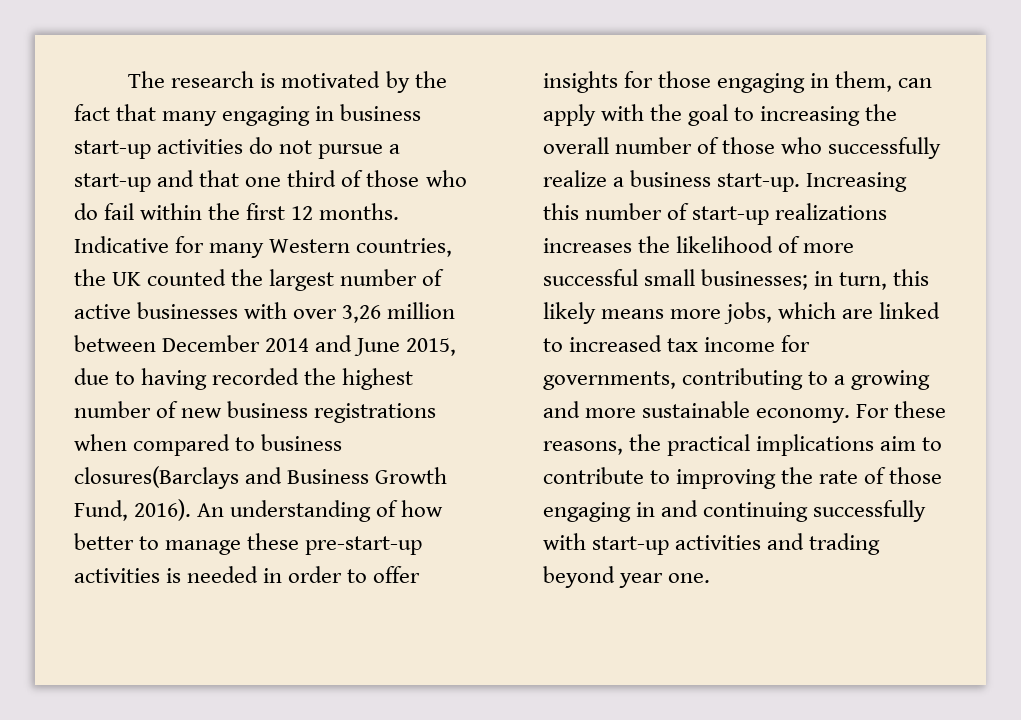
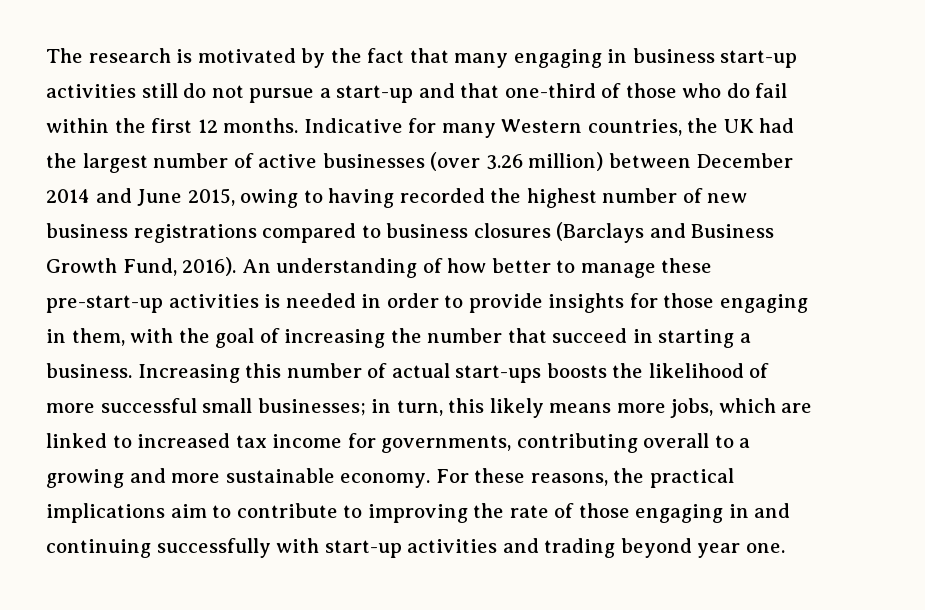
- The research is motivated by the fact that many engaging in business start-up activities do not pursue a start-up and that one third of those who do fail within the first 12 months.
+ The research is motivated by the fact that many engaging in business start-up activities still do not pursue a start-up and that one-third of those who do fail within the first 12 months.
- Indicative for many Western countries, the UK counted the largest number of active businesses with over 3,26 million between December 2014 and June 2015, due to having recorded the highest number of new business registrations when compared to business closures(Barclays and Business Growth Fund, 2016).
+ Indicative for many Western countries, the UK had the largest number of active businesses (over 3.26 million) between December 2014 and June 2015, owing to having recorded the highest number of new business registrations compared to business closures (Barclays and Business Growth Fund, 2016).
- An understanding of how better to manage these pre-start-up activities is needed in order to offer insights for those engaging in them, can apply with the goal to increasing the overall number of those who successfully realize a business start-up.
+ An understanding of how better to manage these pre-start-up activities is needed in order to provide insights for those engaging in them, with the goal of increasing the number that succeed in starting a business.
- Increasing this number of start-up realizations increases the likelihood of more successful small businesses; in turn, this likely means more jobs, which are linked to increased tax income for governments, contributing to a growing and more sustainable economy.
+ Increasing this number of actual start-ups boosts the likelihood of more successful small businesses; in turn, this likely means more jobs, which are linked to increased tax income for governments, contributing overall to a growing and more sustainable economy.

